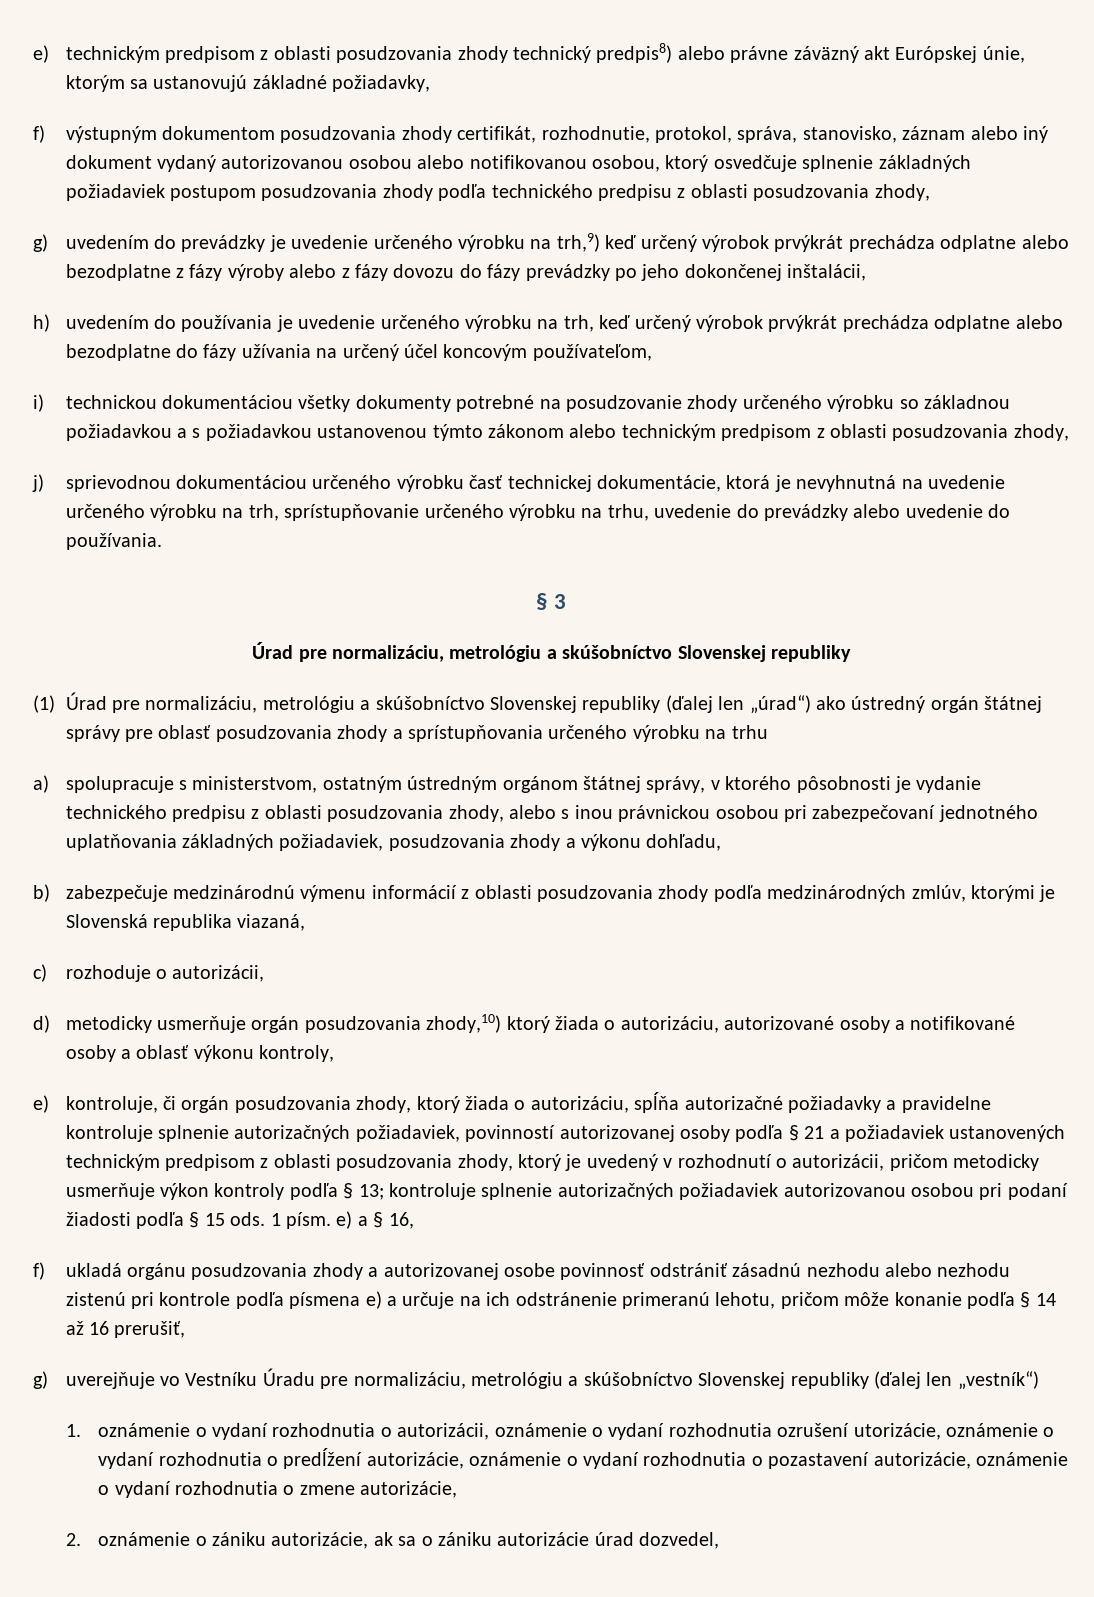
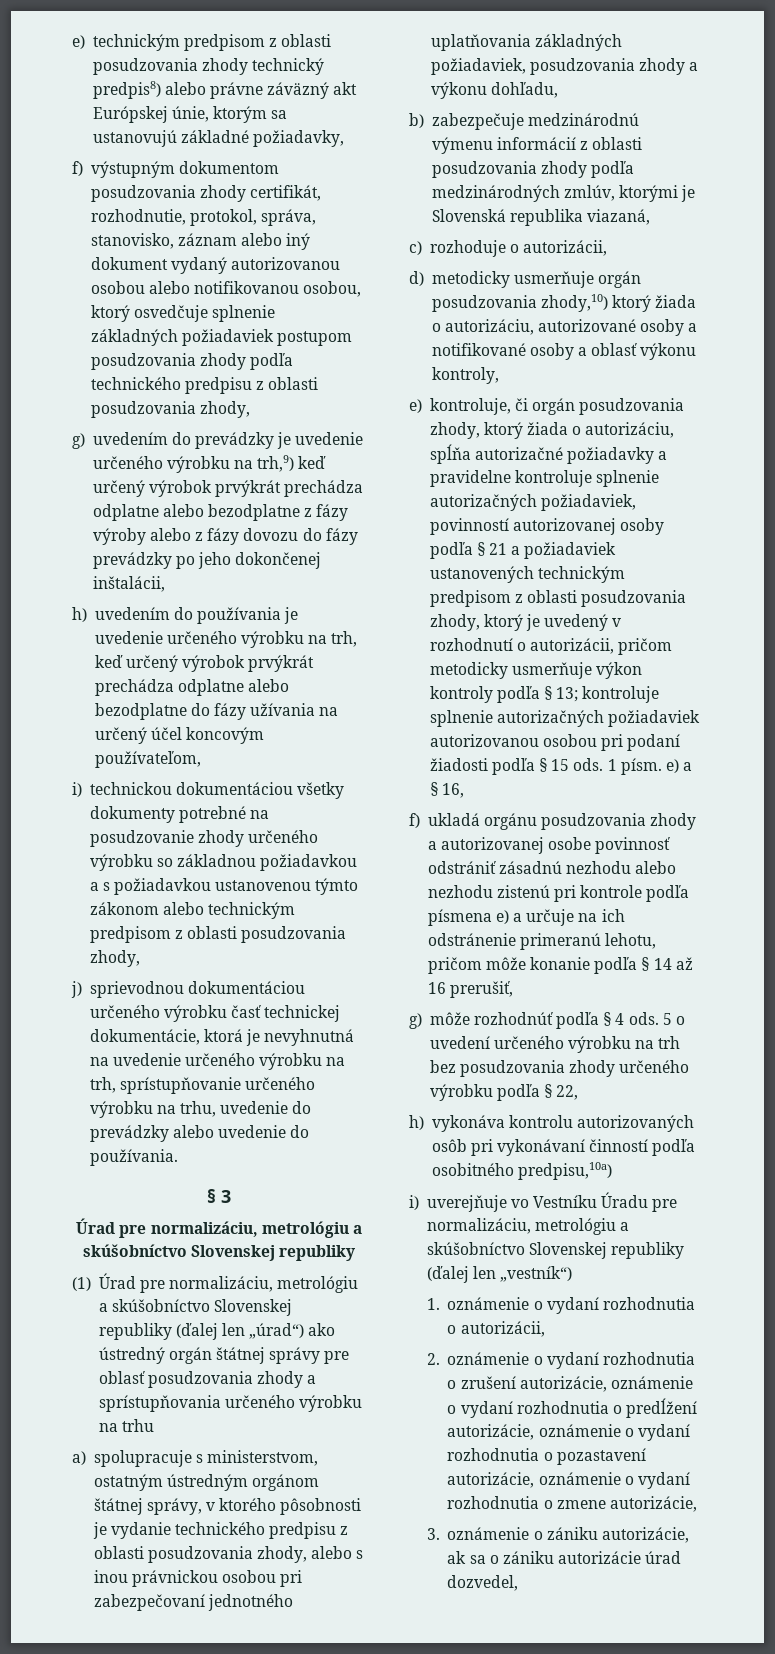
- g) uverejňuje vo Vestníku Úradu pre normalizáciu, metrológiu a skúšobníctvo Slovenskej republiky (ďalej len „vestník“)
+ g) môže rozhodnúť podľa § 4 ods. 5 o uvedení určeného výrobku na trh bez posudzovania zhody určeného výrobku podľa § 22,
+ h) vykonáva kontrolu autorizovaných osôb pri vykonávaní činností podľa osobitného predpisu,10a)
+ i) uverejňuje vo Vestníku Úradu pre normalizáciu, metrológiu a skúšobníctvo Slovenskej republiky (ďalej len „vestník“)
- 1. oznámenie o vydaní rozhodnutia o autorizácii, oznámenie o vydaní rozhodnutia ozrušení utorizácie, oznámenie o vydaní rozhodnutia o predĺžení autorizácie, oznámenie o vydaní rozhodnutia o pozastavení autorizácie, oznámenie o vydaní rozhodnutia o zmene autorizácie,
+ 1. oznámenie o vydaní rozhodnutia o autorizácii,
+ 2. oznámenie o vydaní rozhodnutia o zrušení autorizácie, oznámenie o vydaní rozhodnutia o predĺžení autorizácie, oznámenie o vydaní rozhodnutia o pozastavení autorizácie, oznámenie o vydaní rozhodnutia o zmene autorizácie,
- 2. oznámenie o zániku autorizácie, ak sa o zániku autorizácie úrad dozvedel,
+ 3. oznámenie o zániku autorizácie, ak sa o zániku autorizácie úrad dozvedel,

